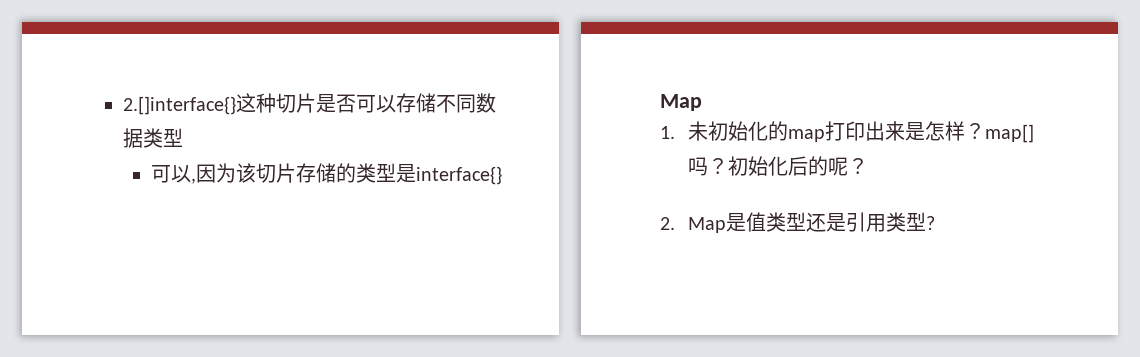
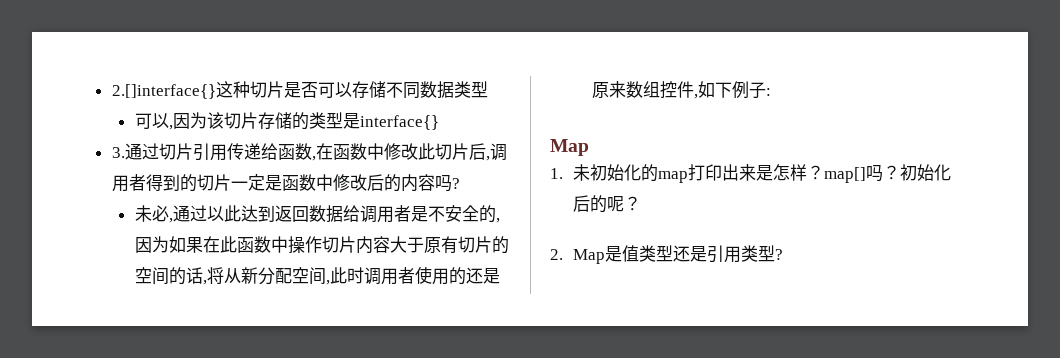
+ 3.通过切片引用传递给函数,在函数中修改此切片后,调用者得到的切片一定是函数中修改后的内容吗?
+ 未必,通过以此达到返回数据给调用者是不安全的,因为如果在此函数中操作切片内容大于原有切片的空间的话,将从新分配空间,此时调用者使用的还是原来数组控件,如下例子:

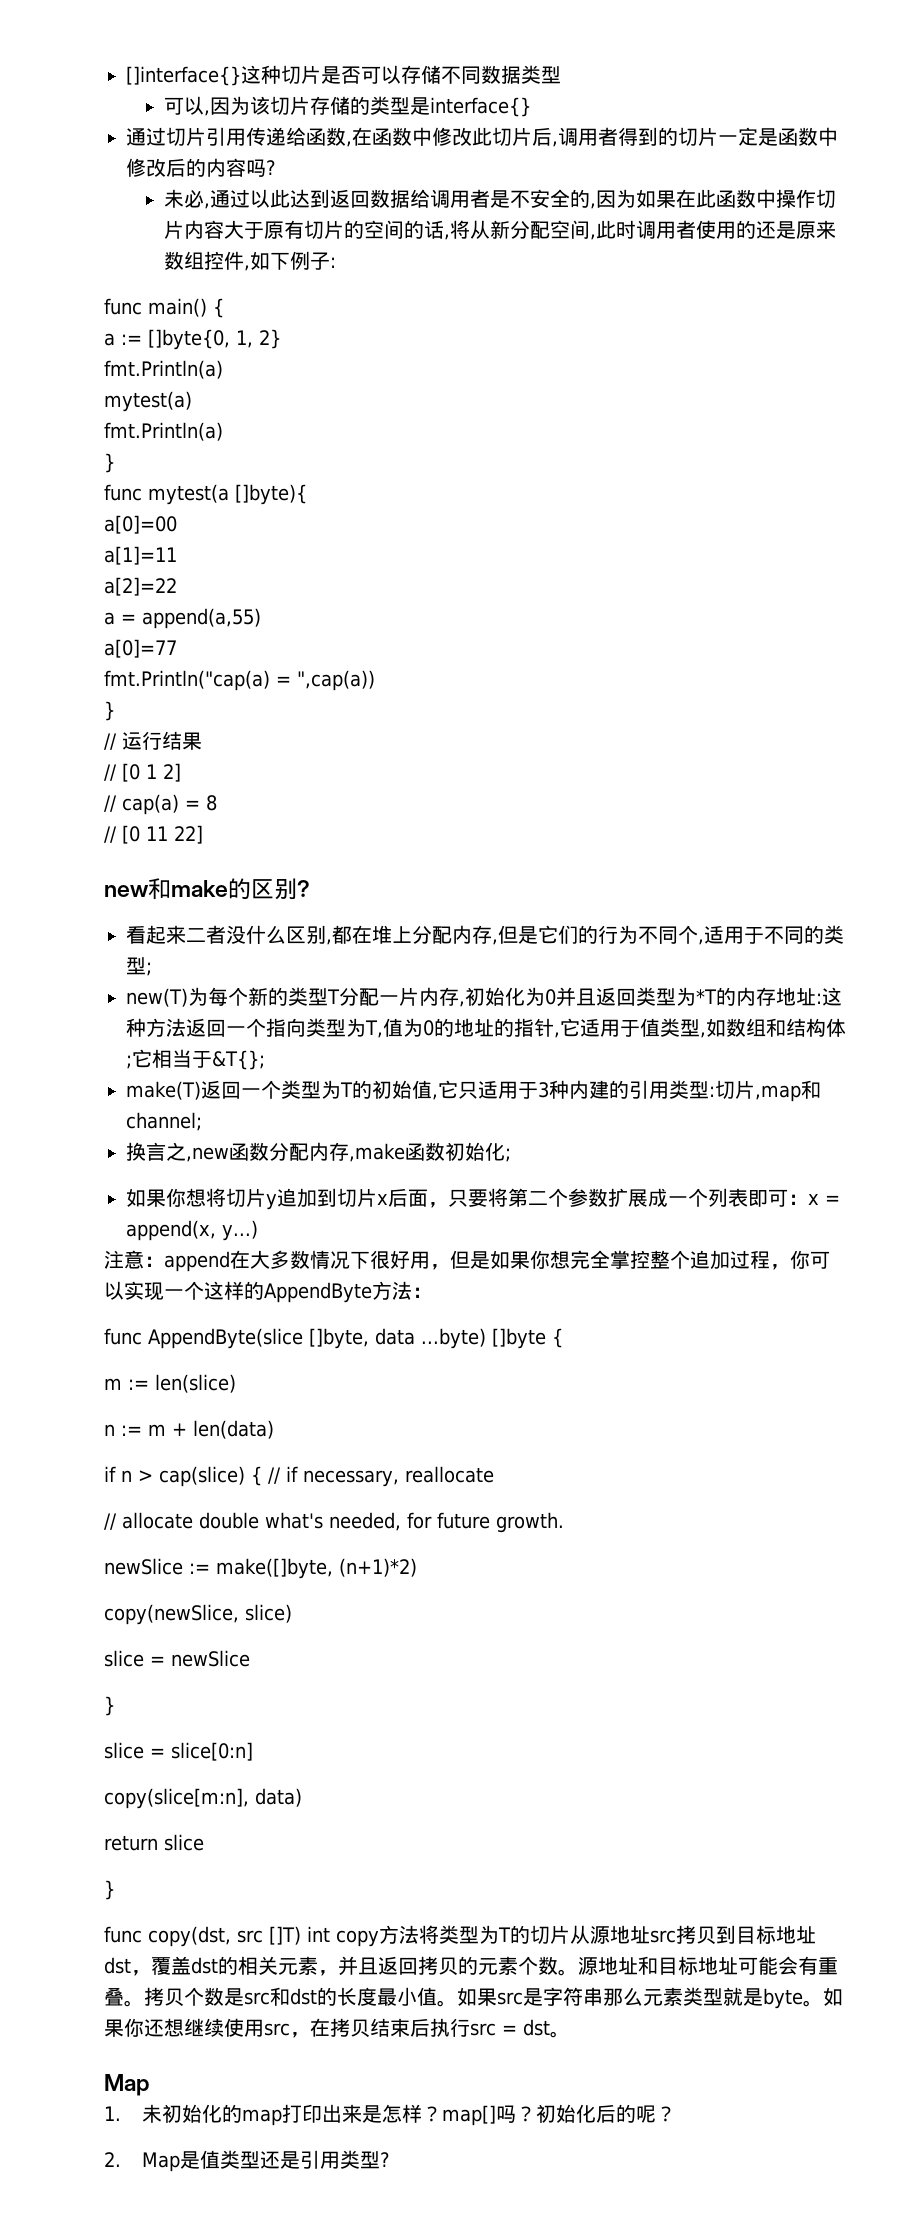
- 2.[]interface{}这种切片是否可以存储不同数据类型
+ []interface{}这种切片是否可以存储不同数据类型
- 3.通过切片引用传递给函数,在函数中修改此切片后,调用者得到的切片一定是函数中修改后的内容吗?
+ 通过切片引用传递给函数,在函数中修改此切片后,调用者得到的切片一定是函数中修改后的内容吗?
+ func main() {
+ a := []byte{0, 1, 2}
+ fmt.Println(a)
+ mytest(a)
+ fmt.Println(a)
+ }
+ func mytest(a []byte){
+ a[0]=00
+ a[1]=11
+ a[2]=22
+ a = append(a,55)
+ a[0]=77
+ fmt.Println("cap(a) = ",cap(a))
+ }
+ // 运行结果
+ // [0 1 2]
+ // cap(a) = 8
+ // [0 11 22]
+ new和make的区别?
+ 看起来二者没什么区别,都在堆上分配内存,但是它们的行为不同个,适用于不同的类型;
+ new(T)为每个新的类型T分配一片内存,初始化为0并且返回类型为*T的内存地址:这种方法返回一个指向类型为T,值为0的地址的指针,它适用于值类型,如数组和结构体;它相当于&T{};
+ make(T)返回一个类型为T的初始值,它只适用于3种内建的引用类型:切片,map和channel;
+ 换言之,new函数分配内存,make函数初始化;
+ 如果你想将切片y追加到切片x后面，只要将第二个参数扩展成一个列表即可：x = append(x, y...)
+ 注意：append在大多数情况下很好用，但是如果你想完全掌控整个追加过程，你可以实现一个这样的AppendByte方法：
+ func AppendByte(slice []byte, data ...byte) []byte {
+ m := len(slice)
+ n := m + len(data)
+ if n > cap(slice) { // if necessary, reallocate
+ // allocate double what's needed, for future growth.
+ newSlice := make([]byte, (n+1)*2)
+ copy(newSlice, slice)
+ slice = newSlice
+ }
+ slice = slice[0:n]
+ copy(slice[m:n], data)
+ return slice
+ }
+ func copy(dst, src []T) int copy方法将类型为T的切片从源地址src拷贝到目标地址dst，覆盖dst的相关元素，并且返回拷贝的元素个数。源地址和目标地址可能会有重叠。拷贝个数是src和dst的长度最小值。如果src是字符串那么元素类型就是byte。如果你还想继续使用src，在拷贝结束后执行src = dst。

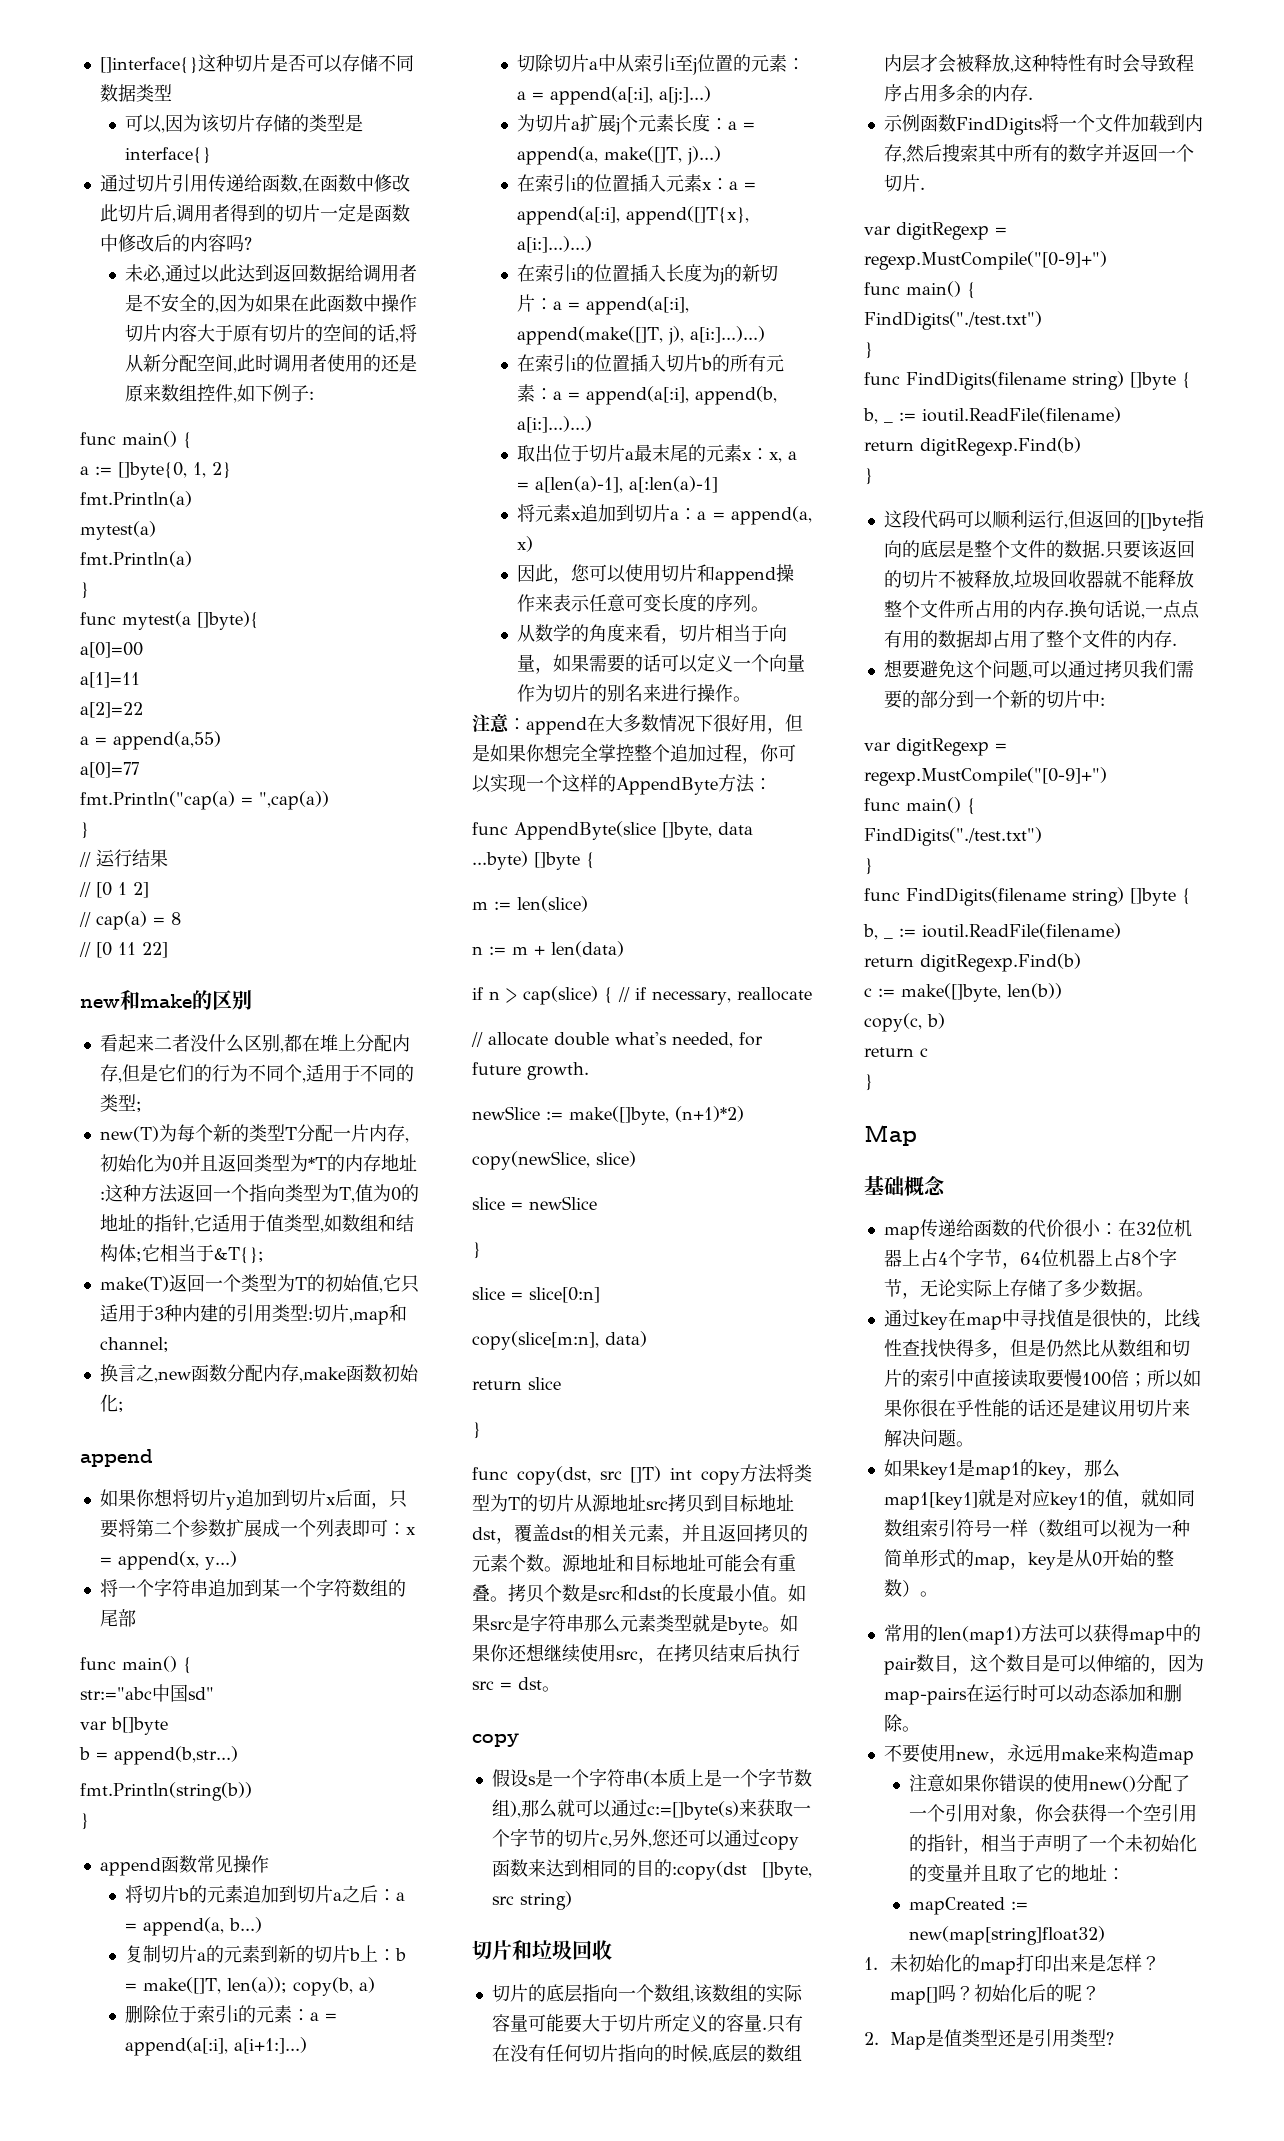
- new和make的区别?
+ new和make的区别
  换言之,new函数分配内存,make函数初始化;
+ append
+ 将一个字符串追加到某一个字符数组的尾部
+ func main() {
+ str:="abc中国sd"
+ var b[]byte
+ b = append(b,str...)
+ fmt.Println(string(b))
+ }
+ append函数常见操作
+ 将切片b的元素追加到切片a之后：a = append(a, b...)
+ 复制切片a的元素到新的切片b上：b = make([]T, len(a)); copy(b, a)
+ 删除位于索引i的元素：a = append(a[:i], a[i+1:]...)
+ 切除切片a中从索引i至j位置的元素：a = append(a[:i], a[j:]...)
+ 为切片a扩展j个元素长度：a = append(a, make([]T, j)...)
+ 在索引i的位置插入元素x：a = append(a[:i], append([]T{x}, a[i:]...)...)
+ 在索引i的位置插入长度为j的新切片：a = append(a[:i], append(make([]T, j), a[i:]...)...)
+ 在索引i的位置插入切片b的所有元素：a = append(a[:i], append(b, a[i:]...)...)
+ 取出位于切片a最末尾的元素x：x, a = a[len(a)-1], a[:len(a)-1]
+ 将元素x追加到切片a：a = append(a, x)
+ 因此，您可以使用切片和append操作来表示任意可变长度的序列。
+ 从数学的角度来看，切片相当于向量，如果需要的话可以定义一个向量作为切片的别名来进行操作。
  如果你还想继续使用src，在拷贝结束后执行src = dst。
+ copy
+ 假设s是一个字符串(本质上是一个字节数组),那么就可以通过c:=[]byte(s)来获取一个字节的切片c,另外,您还可以通过copy函数来达到相同的目的:copy(dst []byte, src string)
+ 切片和垃圾回收
+ 切片的底层指向一个数组,该数组的实际容量可能要大于切片所定义的容量.只有在没有任何切片指向的时候,底层的数组内层才会被释放,这种特性有时会导致程序占用多余的内存.
+ 示例函数FindDigits将一个文件加载到内存,然后搜索其中所有的数字并返回一个切片.
+ var digitRegexp = regexp.MustCompile("[0-9]+")
+ func main() {
+ FindDigits("./test.txt")
+ }
+ func FindDigits(filename string) []byte {
+ b, _ := ioutil.ReadFile(filename)
+ return digitRegexp.Find(b)
+ }
+ 这段代码可以顺利运行,但返回的[]byte指向的底层是整个文件的数据.只要该返回的切片不被释放,垃圾回收器就不能释放整个文件所占用的内存.换句话说,一点点有用的数据却占用了整个文件的内存.
+ 想要避免这个问题,可以通过拷贝我们需要的部分到一个新的切片中:
+ var digitRegexp = regexp.MustCompile("[0-9]+")
+ func main() {
+ FindDigits("./test.txt")
+ }
+ func FindDigits(filename string) []byte {
+ b, _ := ioutil.ReadFile(filename)
+ return digitRegexp.Find(b)
+ c := make([]byte, len(b))
+ copy(c, b)
+ return c
+ }
  Map
+ 基础概念
+ map传递给函数的代价很小：在32位机器上占4个字节，64位机器上占8个字节，无论实际上存储了多少数据。
+ 通过key在map中寻找值是很快的，比线性查找快得多，但是仍然比从数组和切片的索引中直接读取要慢100倍；所以如果你很在乎性能的话还是建议用切片来解决问题。
+ 如果key1是map1的key，那么map1[key1]就是对应key1的值，就如同数组索引符号一样（数组可以视为一种简单形式的map，key是从0开始的整数）。
+ 常用的len(map1)方法可以获得map中的pair数目，这个数目是可以伸缩的，因为map-pairs在运行时可以动态添加和删除。
+ 不要使用new，永远用make来构造map
+ 注意如果你错误的使用new()分配了一个引用对象，你会获得一个空引用的指针，相当于声明了一个未初始化的变量并且取了它的地址：
+ mapCreated := new(map[string]float32)

